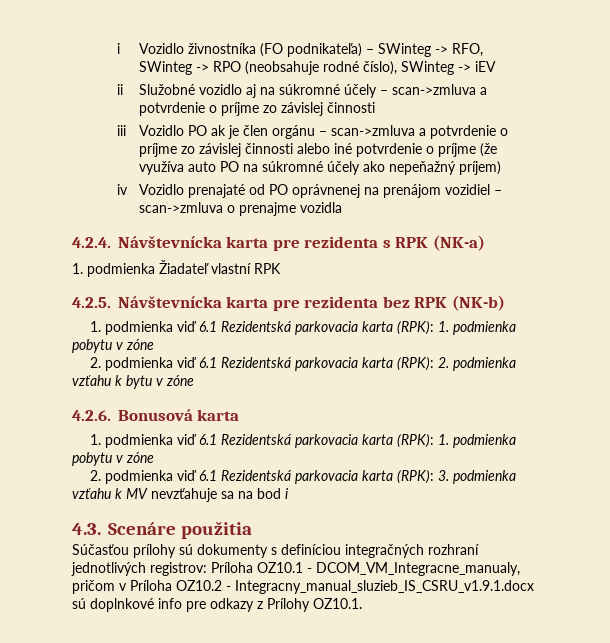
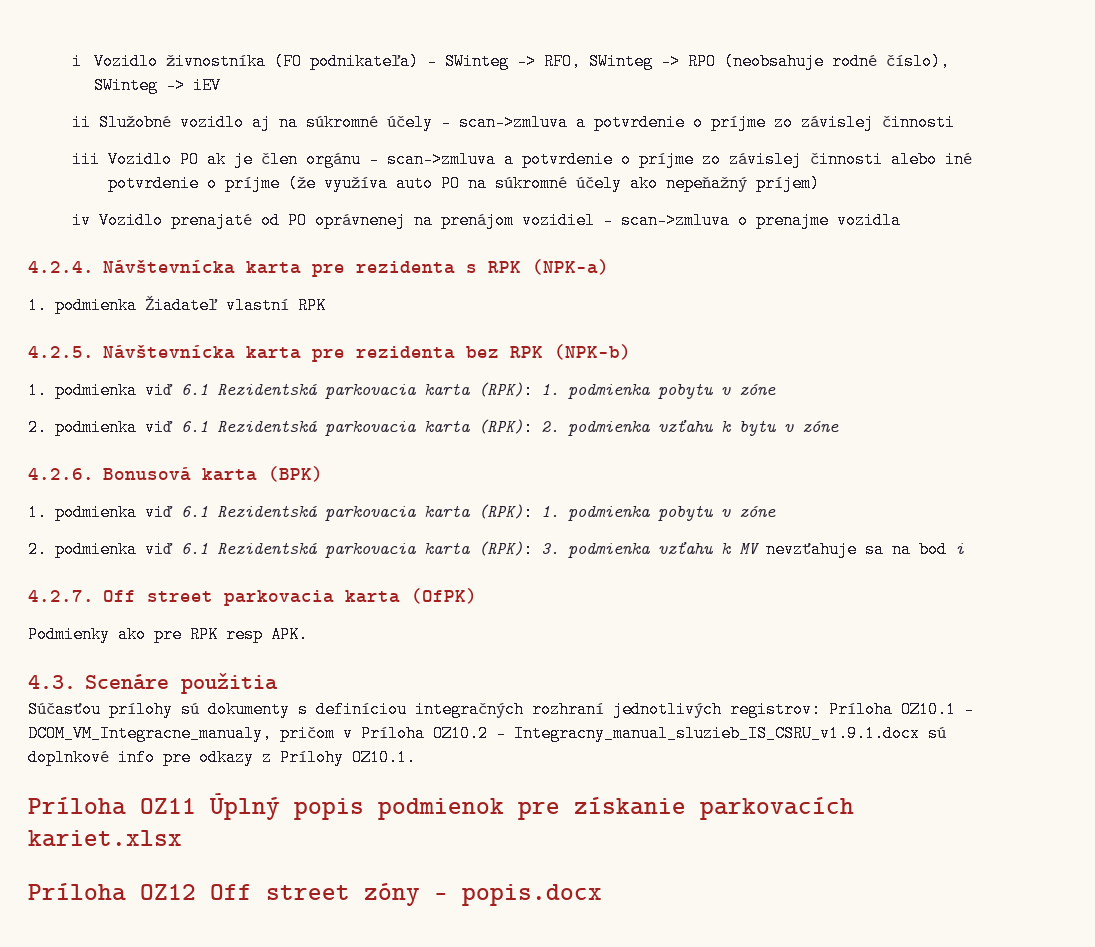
- 4.2.4. Návštevnícka karta pre rezidenta s RPK (NK-a)
+ 4.2.4. Návštevnícka karta pre rezidenta s RPK (NPK-a)
- 4.2.5. Návštevnícka karta pre rezidenta bez RPK (NK-b)
+ 4.2.5. Návštevnícka karta pre rezidenta bez RPK (NPK-b)
- 4.2.6. Bonusová karta
+ 4.2.6. Bonusová karta (BPK)
+ 4.2.7. Off street parkovacia karta (OfPK)
+ Podmienky ako pre RPK resp APK.
+ Príloha OZ11 Úplný popis podmienok pre získanie parkovacích kariet.xlsx
+ Príloha OZ12 Off street zóny - popis.docx

